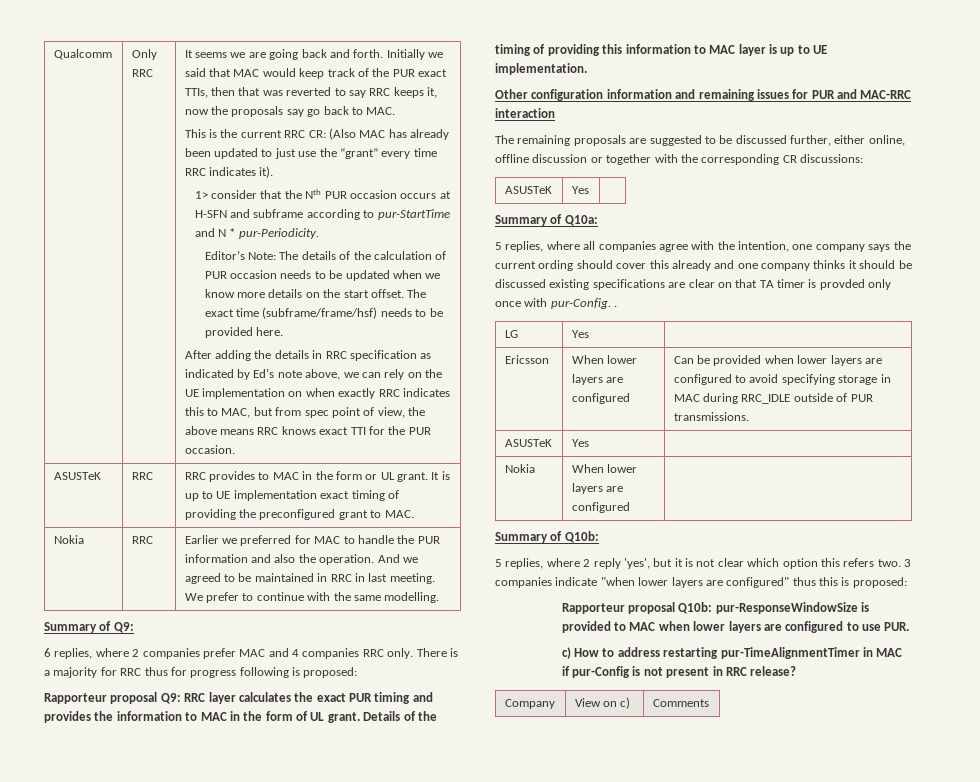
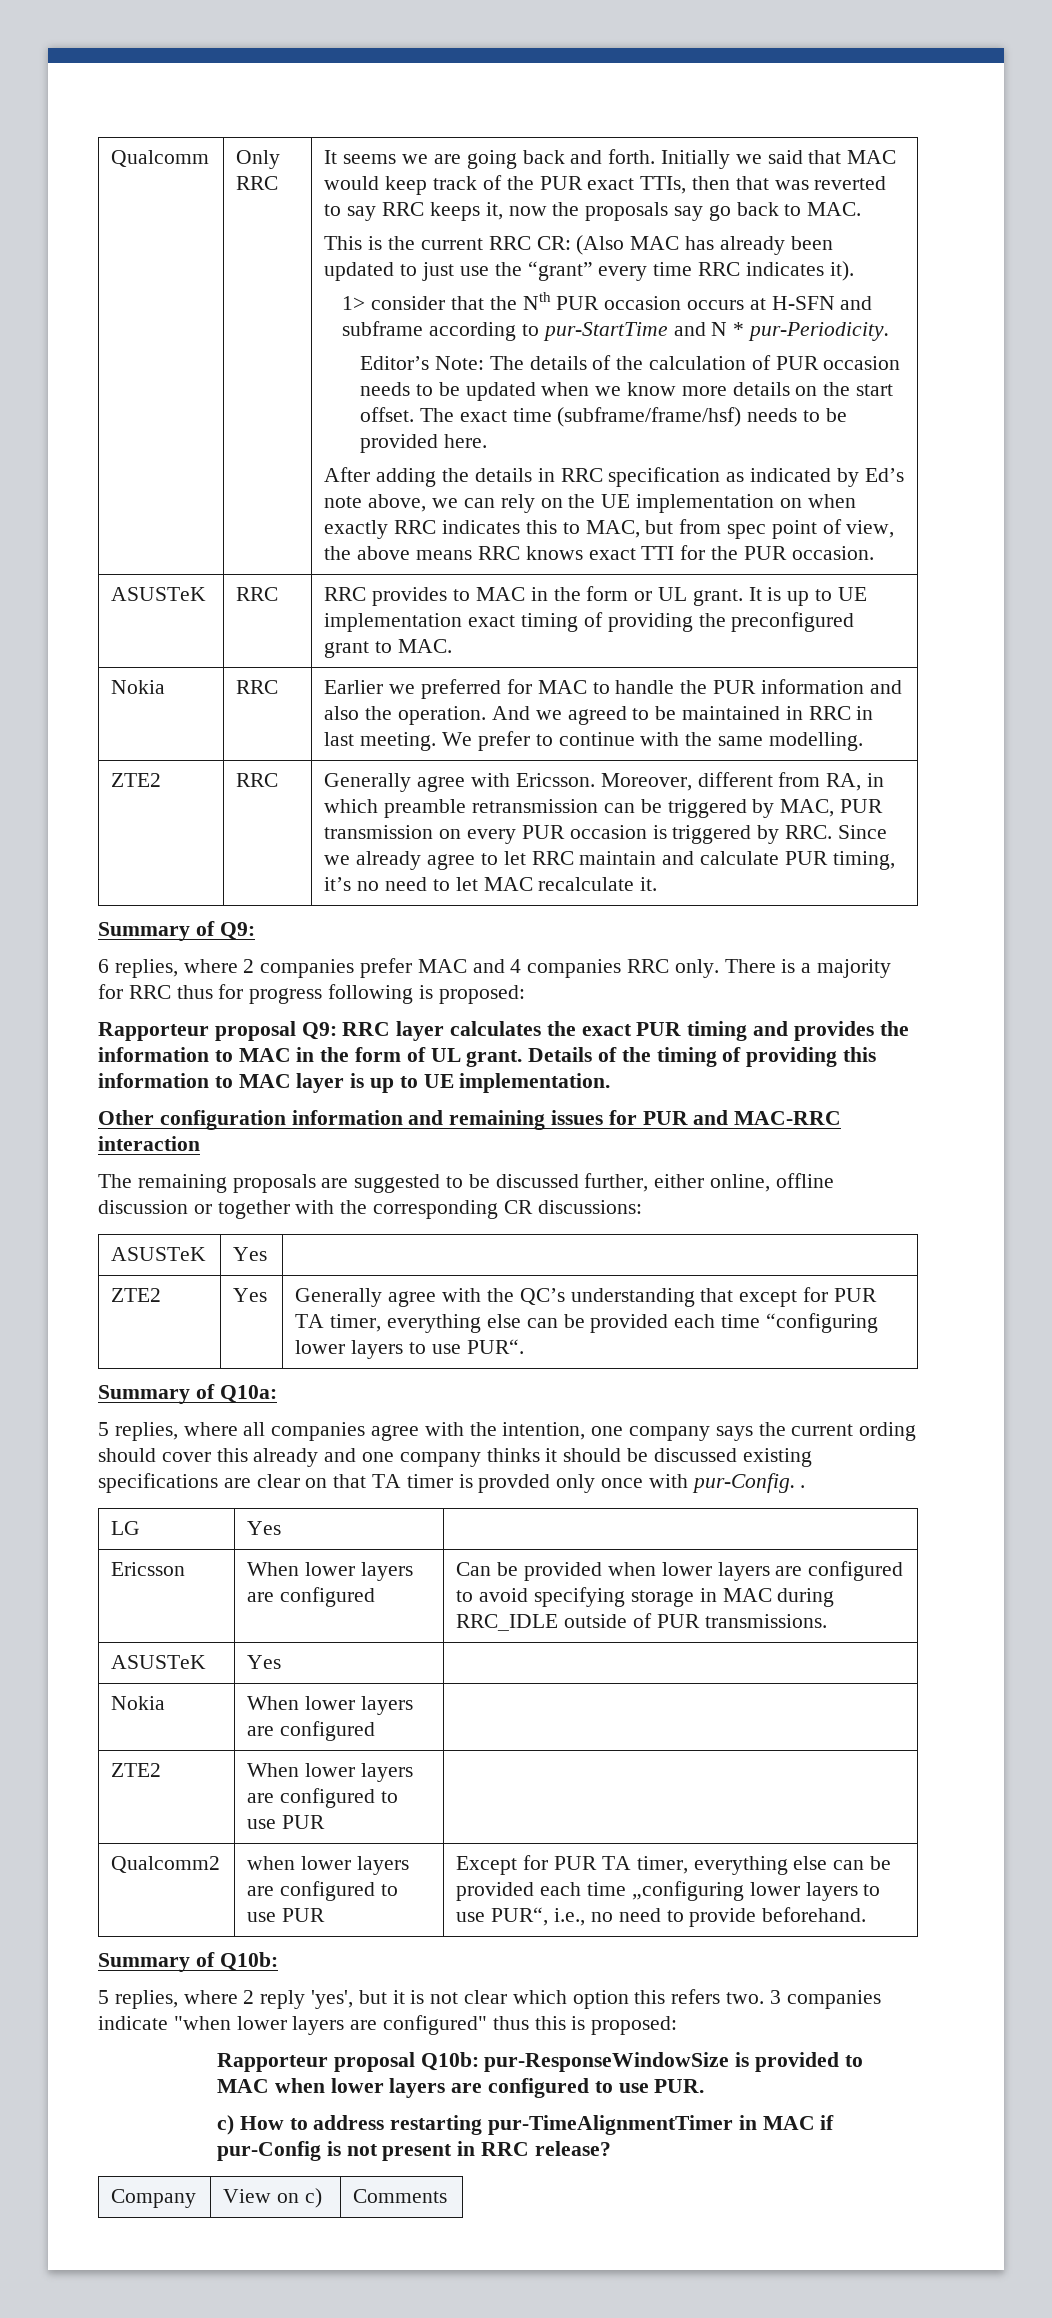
+ ZTE2 | RRC | Generally agree with Ericsson. Moreover, different from RA, in which preamble retransmission can be triggered by MAC, PUR transmission on every PUR occasion is triggered by RRC. Since we already agree to let RRC maintain and calculate PUR timing, it’s no need to let MAC recalculate it.
+ ZTE2 | Yes | Generally agree with the QC’s understanding that except for PUR TA timer, everything else can be provided each time “configuring lower layers to use PUR“.
+ ZTE2 | When lower layers are configured to use PUR |
+ Qualcomm2 | when lower layers are configured to use PUR | Except for PUR TA timer, everything else can be provided each time „configuring lower layers to use PUR“, i.e., no need to provide beforehand.

